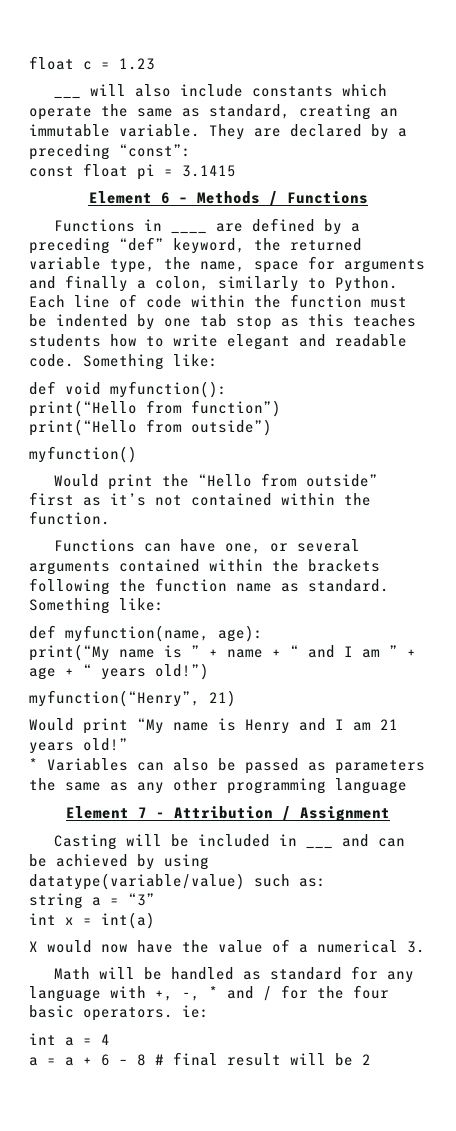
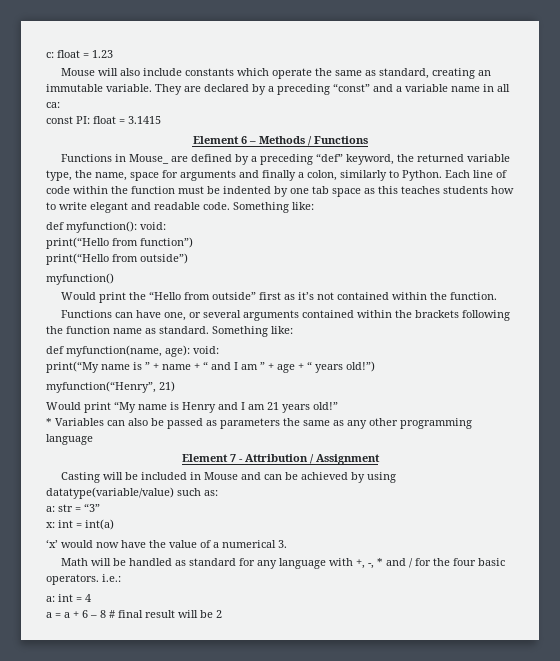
- float c = 1.23
+ c: float = 1.23
- ___ will also include constants which operate the same as standard, creating an immutable variable.
+ Mouse will also include constants which operate the same as standard, creating an immutable variable.
- They are declared by a preceding “const”:
+ They are declared by a preceding “const” and a variable name in all ca:
- const float pi = 3.1415
+ const PI: float = 3.1415
- Functions in ____ are defined by a preceding “def” keyword, the returned variable type, the name, space for arguments and finally a colon, similarly to Python.
+ Functions in Mouse_ are defined by a preceding “def” keyword, the returned variable type, the name, space for arguments and finally a colon, similarly to Python.
- Each line of code within the function must be indented by one tab stop as this teaches students how to write elegant and readable code.
+ Each line of code within the function must be indented by one tab space as this teaches students how to write elegant and readable code.
- def void myfunction():
+ def myfunction(): void:
- def myfunction(name, age):
+ def myfunction(name, age): void:
- Casting will be included in ___ and can be achieved by using datatype(variable/value) such as:
+ Casting will be included in Mouse and can be achieved by using datatype(variable/value) such as:
- string a = “3”
+ a: str = “3”
- int x = int(a)
+ x: int = int(a)
- X would now have the value of a numerical 3.
+ ‘x’ would now have the value of a numerical 3.
- Math will be handled as standard for any language with +, -, * and / for the four basic operators. ie:
- int a = 4
+ Math will be handled as standard for any language with +, -, * and / for the four basic operators. i.e.:
+ a: int = 4

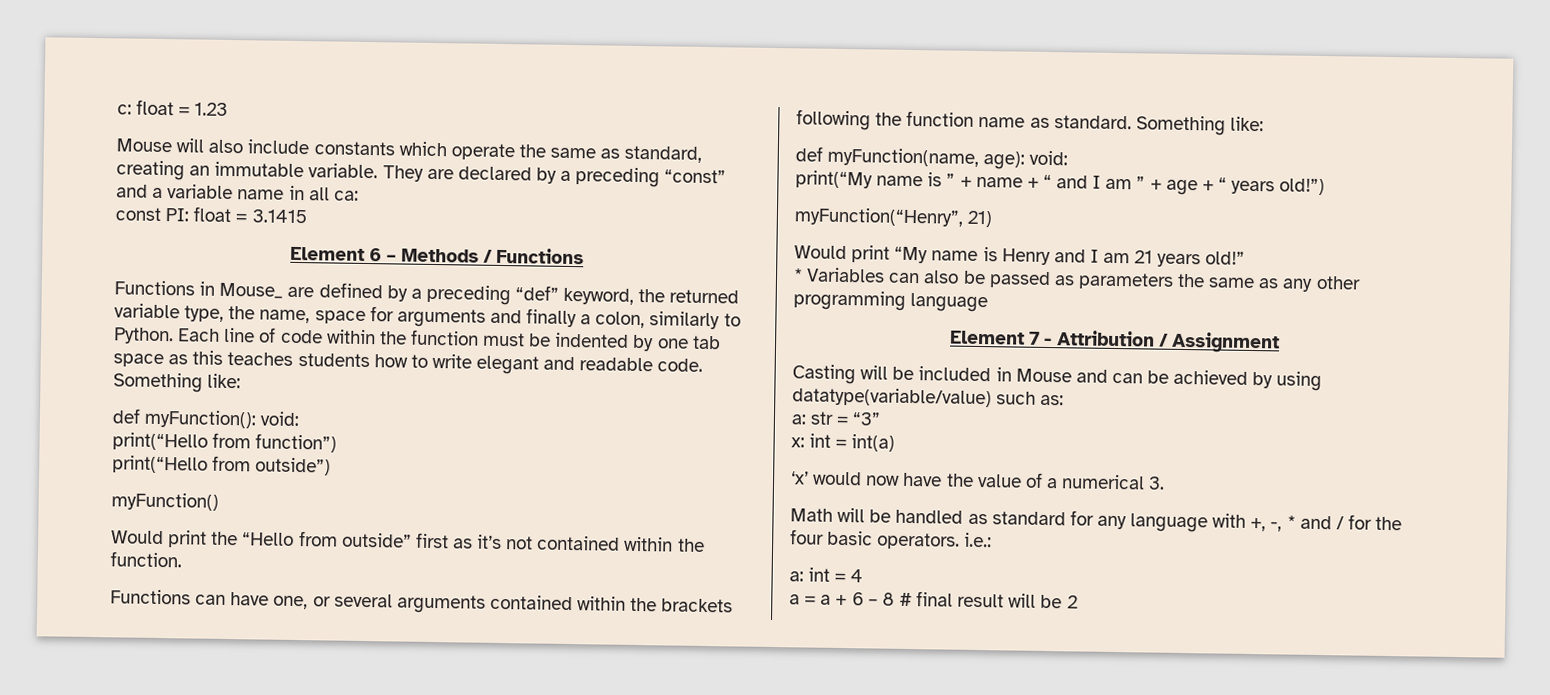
- def myfunction(): void:
+ def myFunction(): void:
- myfunction()
+ myFunction()
- def myfunction(name, age): void:
+ def myFunction(name, age): void:
- myfunction(“Henry”, 21)
+ myFunction(“Henry”, 21)

